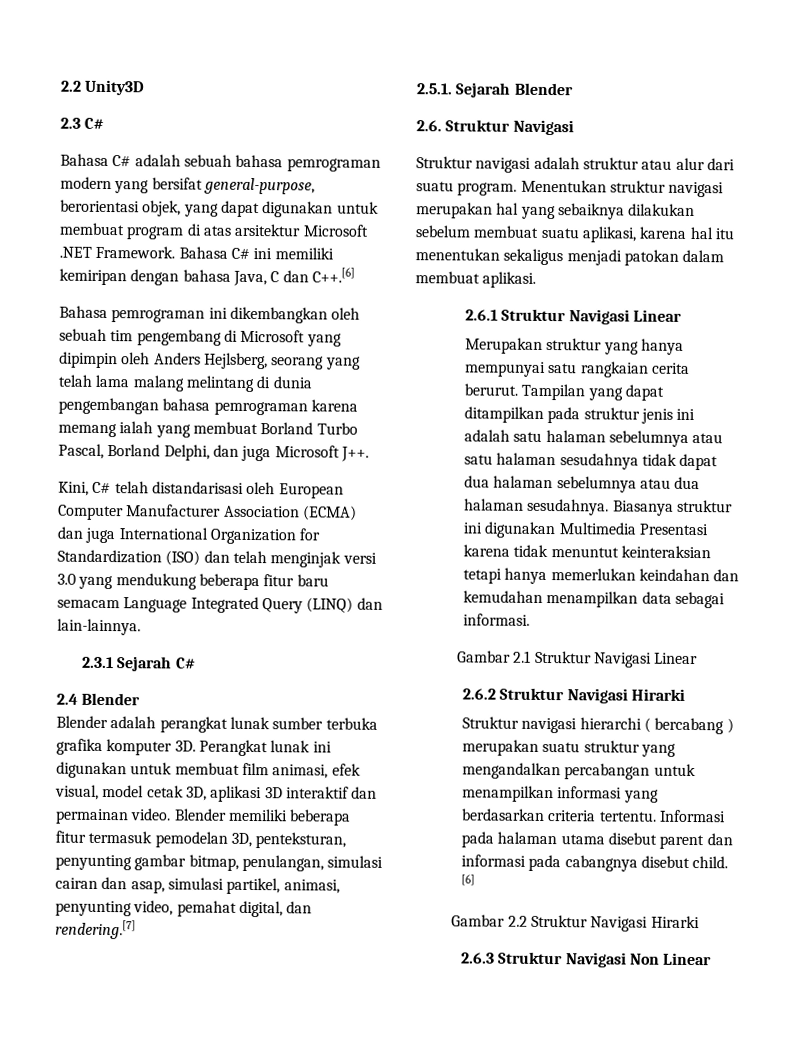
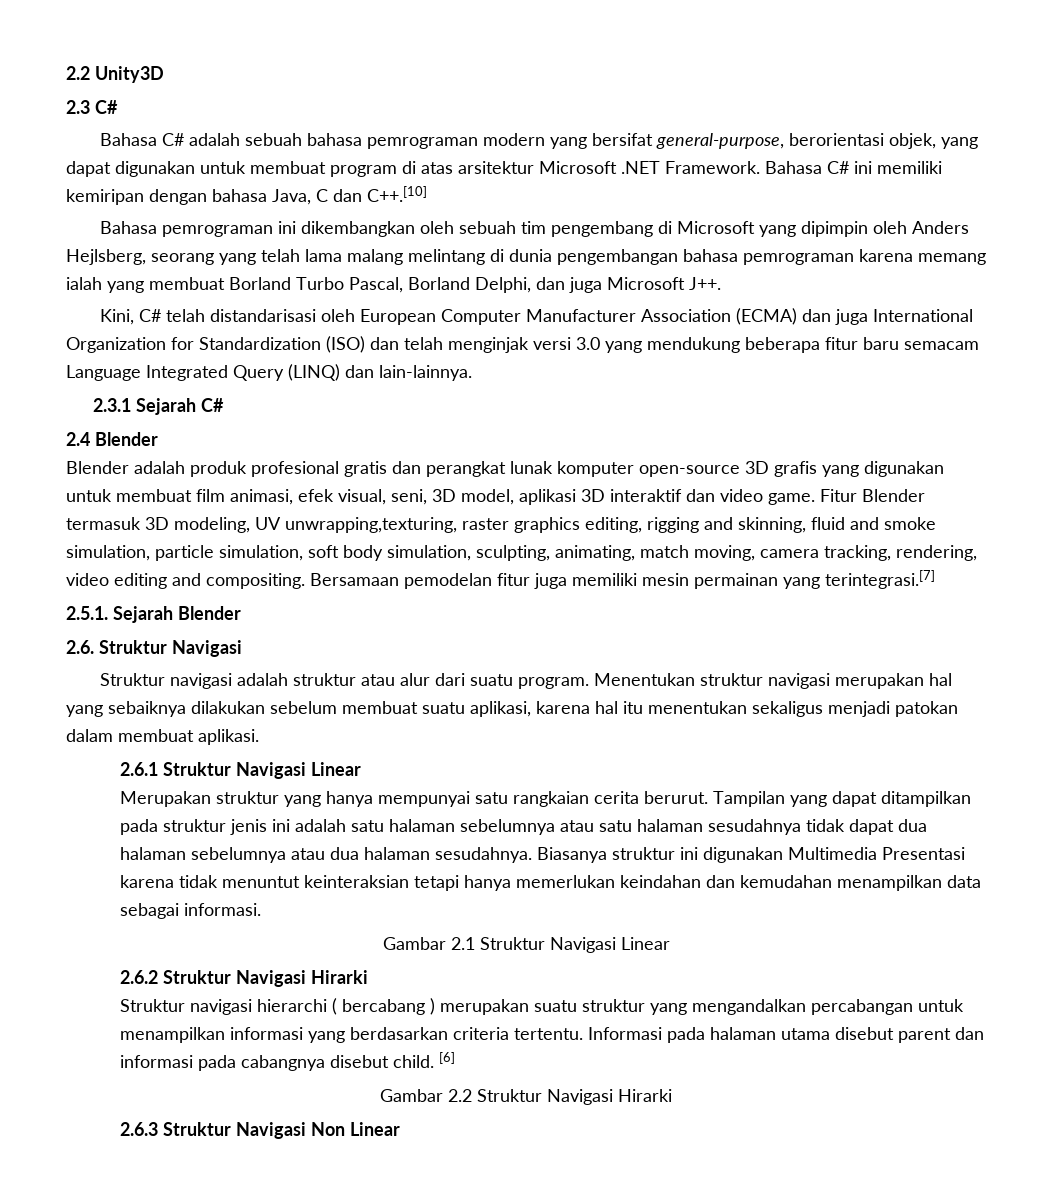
- Bahasa C# ini memiliki kemiripan dengan bahasa Java, C dan C++.[6]
+ Bahasa C# ini memiliki kemiripan dengan bahasa Java, C dan C++.[10]
- Blender adalah perangkat lunak sumber terbuka grafika komputer 3D. Perangkat lunak ini digunakan untuk membuat film animasi, efek visual, model cetak 3D, aplikasi 3D interaktif dan permainan video. Blender memiliki beberapa fitur termasuk pemodelan 3D, penteksturan, penyunting gambar bitmap, penulangan, simulasi cairan dan asap, simulasi partikel, animasi, penyunting video, pemahat digital, dan rendering.[7]
+ Blender adalah produk profesional gratis dan perangkat lunak komputer open-source 3D grafis yang digunakan untuk membuat film animasi, efek visual, seni, 3D model, aplikasi 3D interaktif dan video game. Fitur Blender termasuk 3D modeling, UV unwrapping,texturing, raster graphics editing, rigging and skinning, fluid and smoke simulation, particle simulation, soft body simulation, sculpting, animating, match moving, camera tracking, rendering, video editing and compositing. Bersamaan pemodelan fitur juga memiliki mesin permainan yang terintegrasi.[7]

